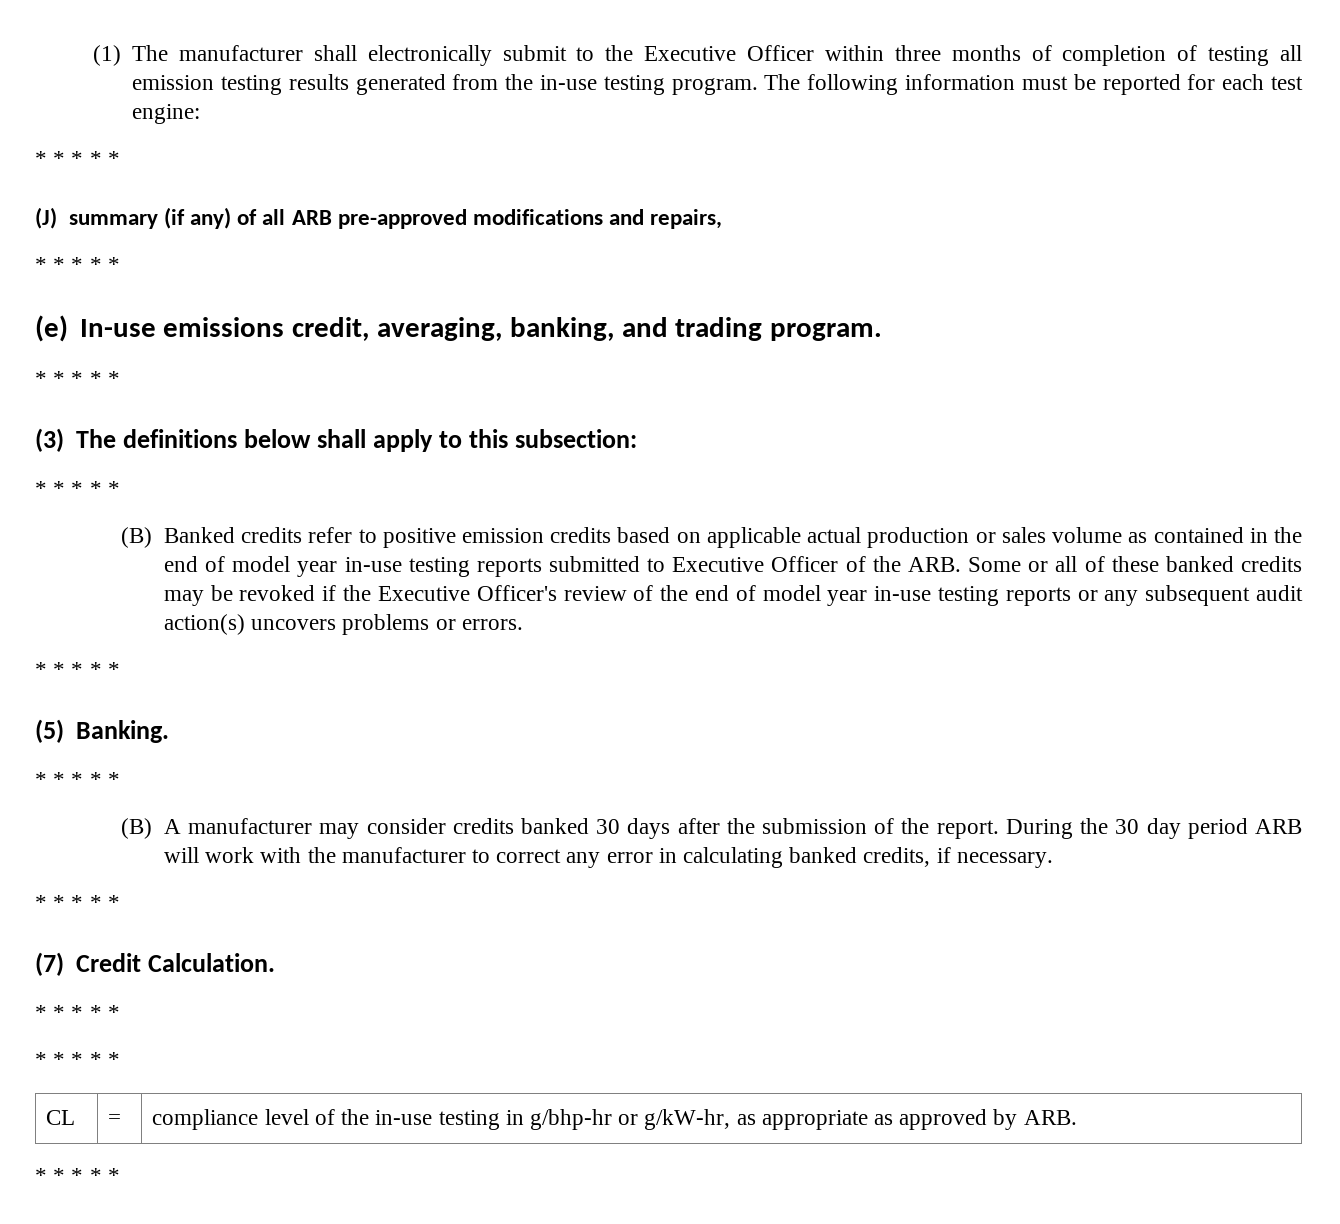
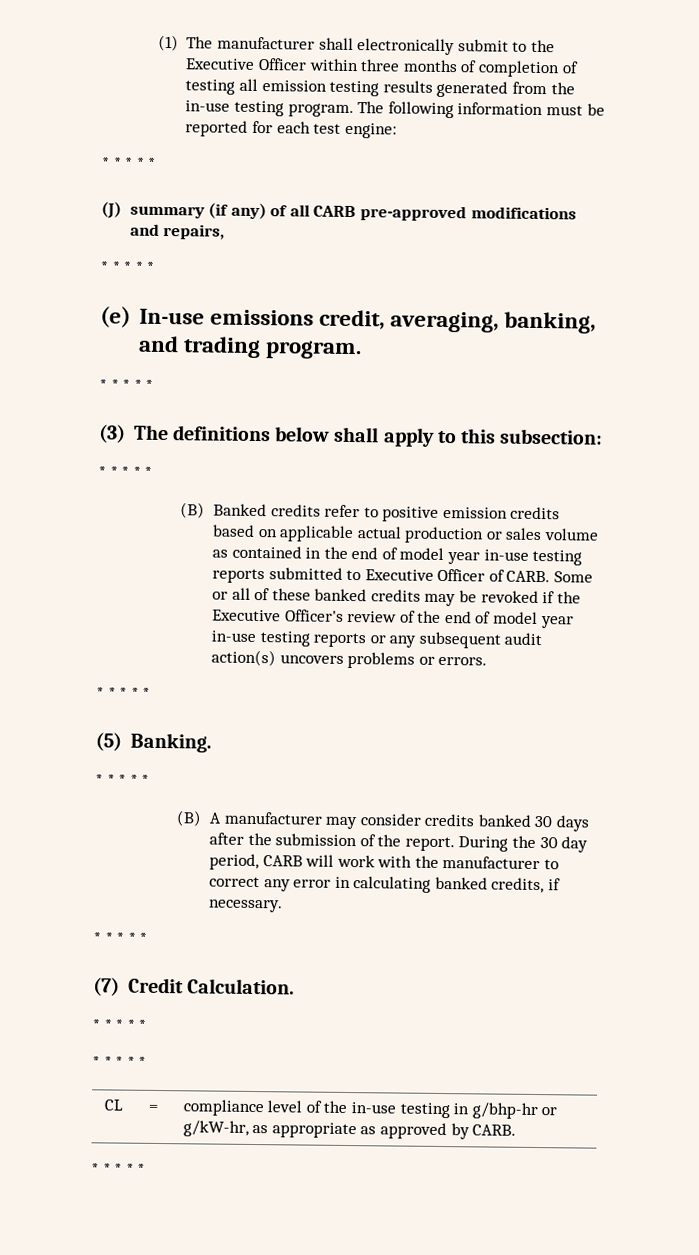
- (J) summary (if any) of all ARB pre-approved modifications and repairs,
+ (J) summary (if any) of all CARB pre-approved modifications and repairs,
- (B) Banked credits refer to positive emission credits based on applicable actual production or sales volume as contained in the end of model year in-use testing reports submitted to Executive Officer of the ARB. Some or all of these banked credits may be revoked if the Executive Officer's review of the end of model year in-use testing reports or any subsequent audit action(s) uncovers problems or errors.
+ (B) Banked credits refer to positive emission credits based on applicable actual production or sales volume as contained in the end of model year in-use testing reports submitted to Executive Officer of CARB. Some or all of these banked credits may be revoked if the Executive Officer's review of the end of model year in-use testing reports or any subsequent audit action(s) uncovers problems or errors.
- During the 30 day period ARB will work with the manufacturer to correct any error in calculating banked credits, if necessary.
+ During the 30 day period, CARB will work with the manufacturer to correct any error in calculating banked credits, if necessary.
- CL | = | compliance level of the in-use testing in g/bhp-hr or g/kW-hr, as appropriate as approved by ARB.
+ CL | = | compliance level of the in-use testing in g/bhp-hr or g/kW-hr, as appropriate as approved by CARB.

